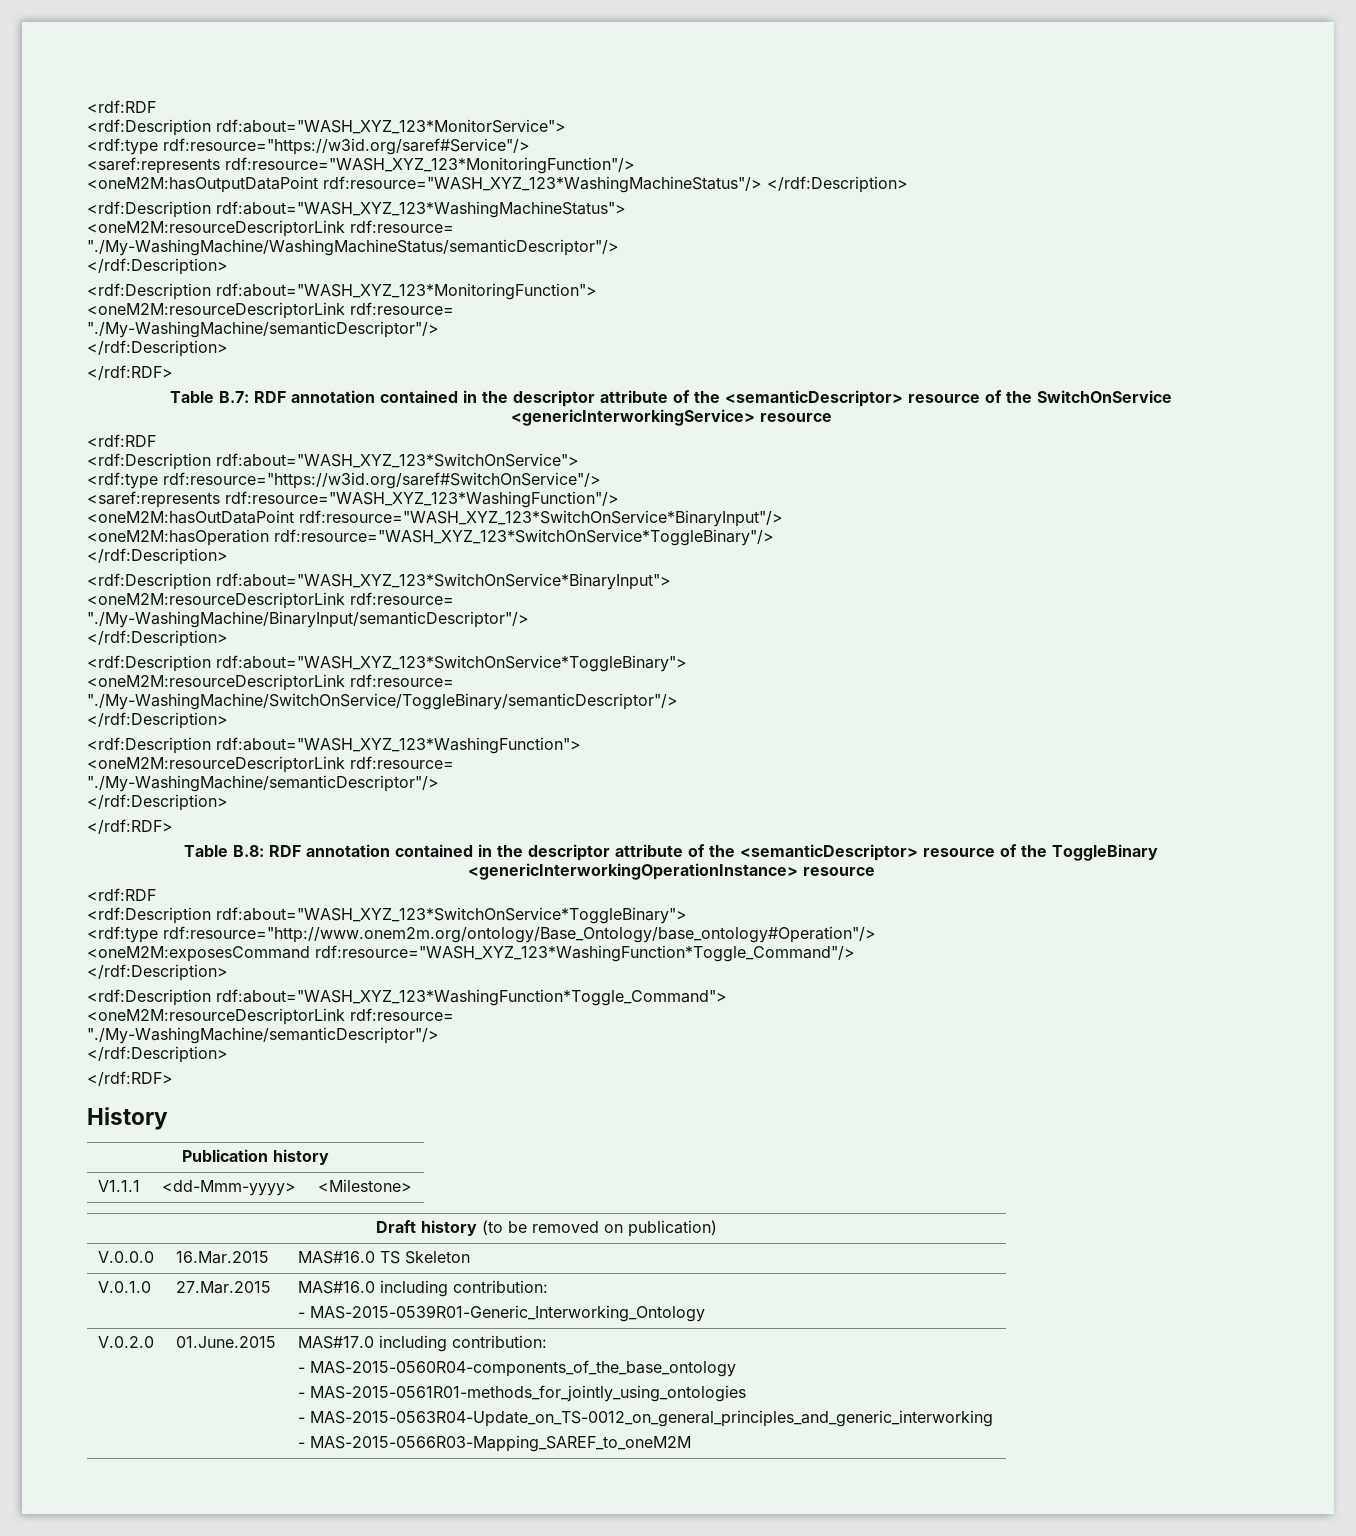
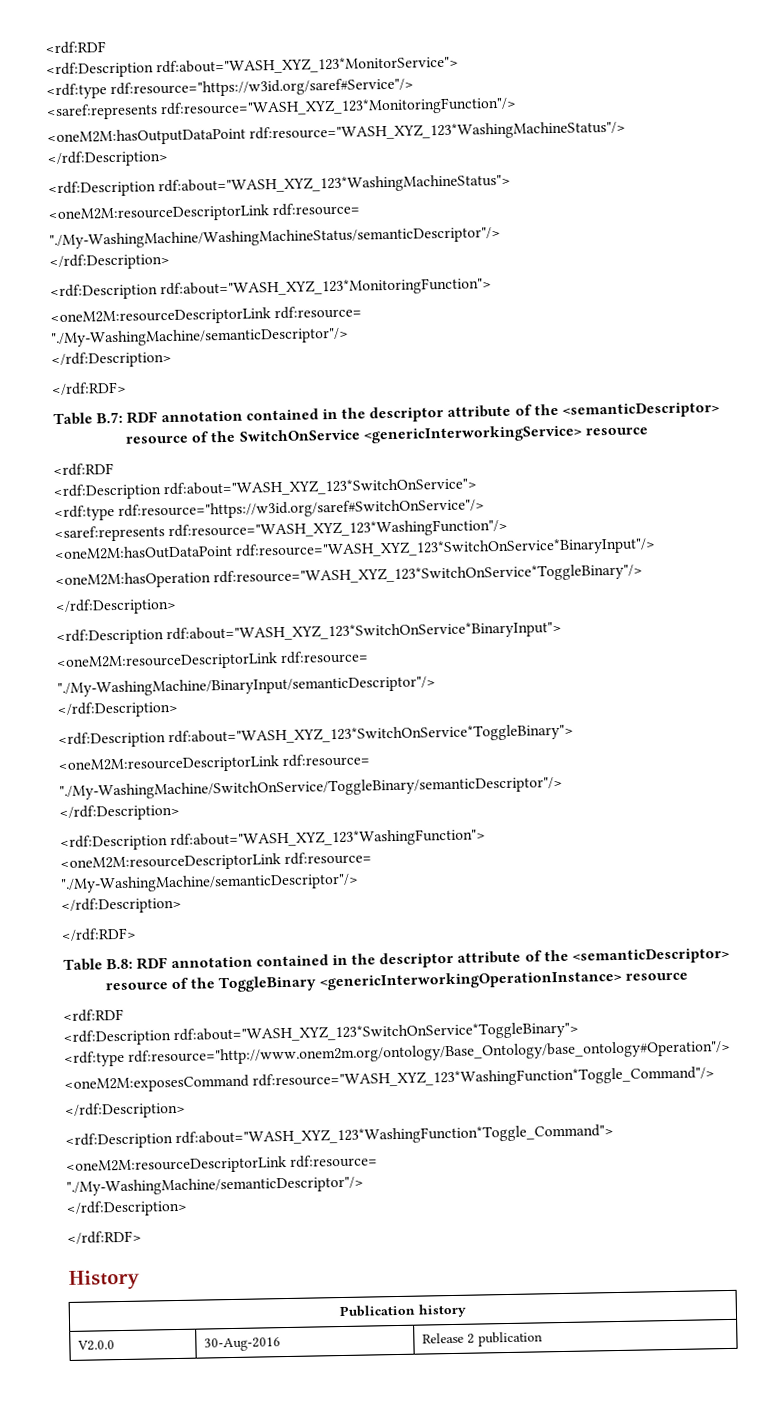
- V1.1.1 | <dd-Mmm-yyyy> | <Milestone>
- Draft history (to be removed on publication)
- V.0.0.0 | 16.Mar.2015 | MAS#16.0 TS Skeleton
- V.0.1.0 | 27.Mar.2015 | MAS#16.0 including contribution:
- - MAS-2015-0539R01-Generic_Interworking_Ontology
- V.0.2.0 | 01.June.2015 | MAS#17.0 including contribution:
- - MAS-2015-0560R04-components_of_the_base_ontology
- - MAS-2015-0561R01-methods_for_jointly_using_ontologies
- - MAS-2015-0563R04-Update_on_TS-0012_on_general_principles_and_generic_interworking
- - MAS-2015-0566R03-Mapping_SAREF_to_oneM2M
+ V2.0.0 | 30-Aug-2016 | Release 2 publication

